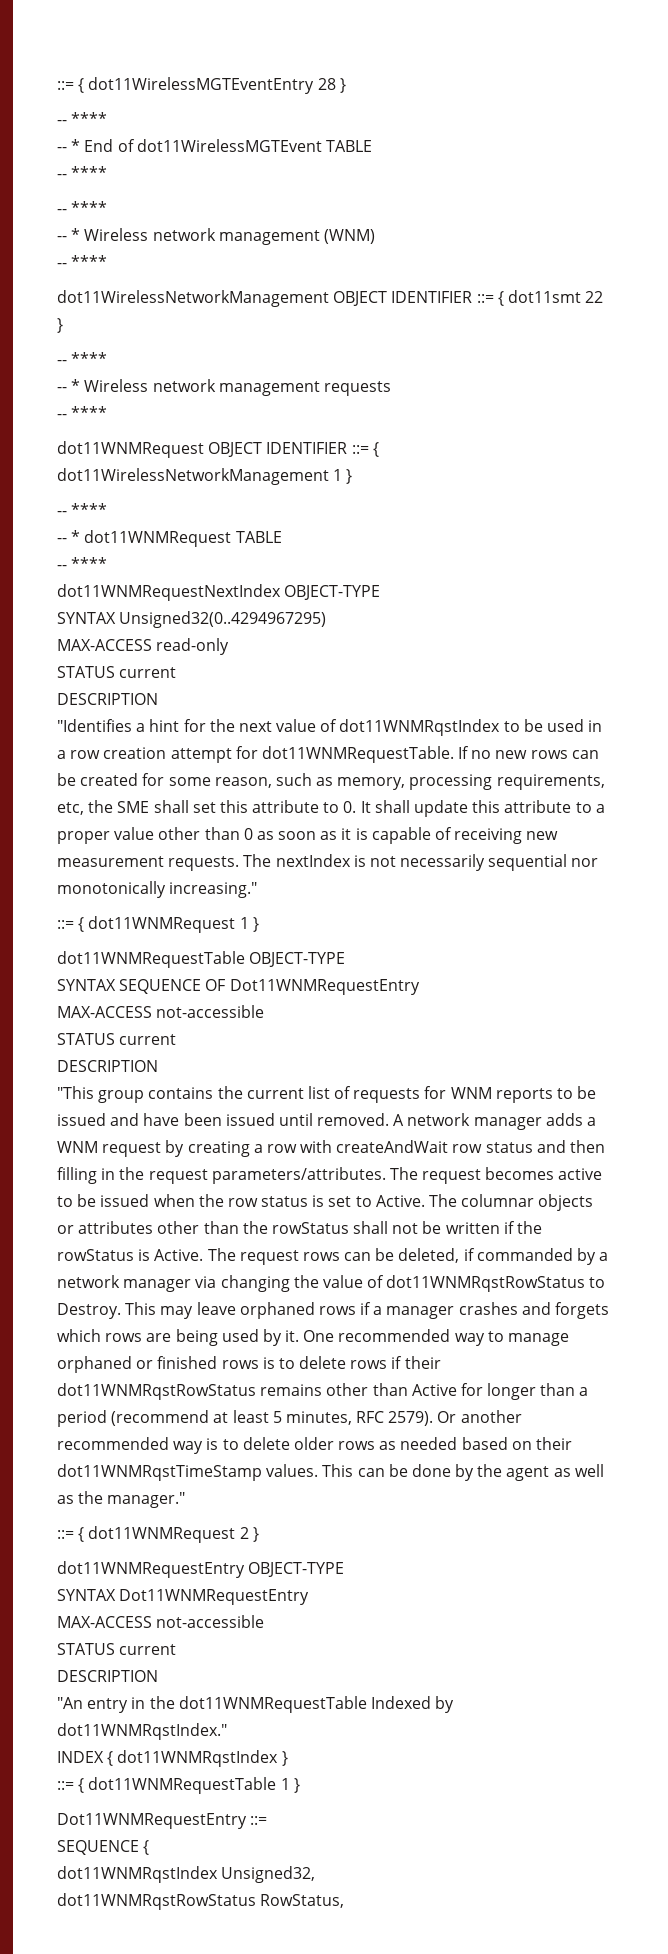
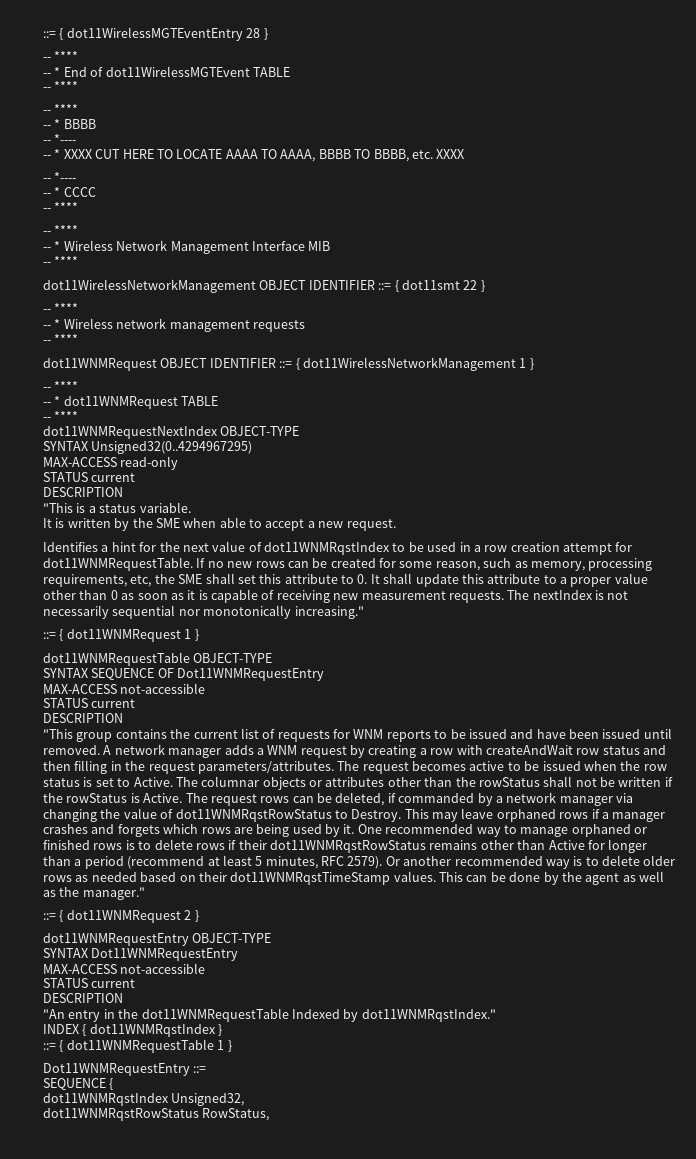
- -- * Wireless network management (WNM)
+ -- * BBBB
+ -- *----
+ -- * XXXX CUT HERE TO LOCATE AAAA TO AAAA, BBBB TO BBBB, etc. XXXX
+ -- *----
+ -- * CCCC
+ -- ****
+ -- ****
+ -- * Wireless Network Management Interface MIB
- "Identifies a hint for the next value of dot11WNMRqstIndex to be used in a row creation attempt for dot11WNMRequestTable.
+ "This is a status variable.
+ It is written by the SME when able to accept a new request.
+ Identifies a hint for the next value of dot11WNMRqstIndex to be used in a row creation attempt for dot11WNMRequestTable.

